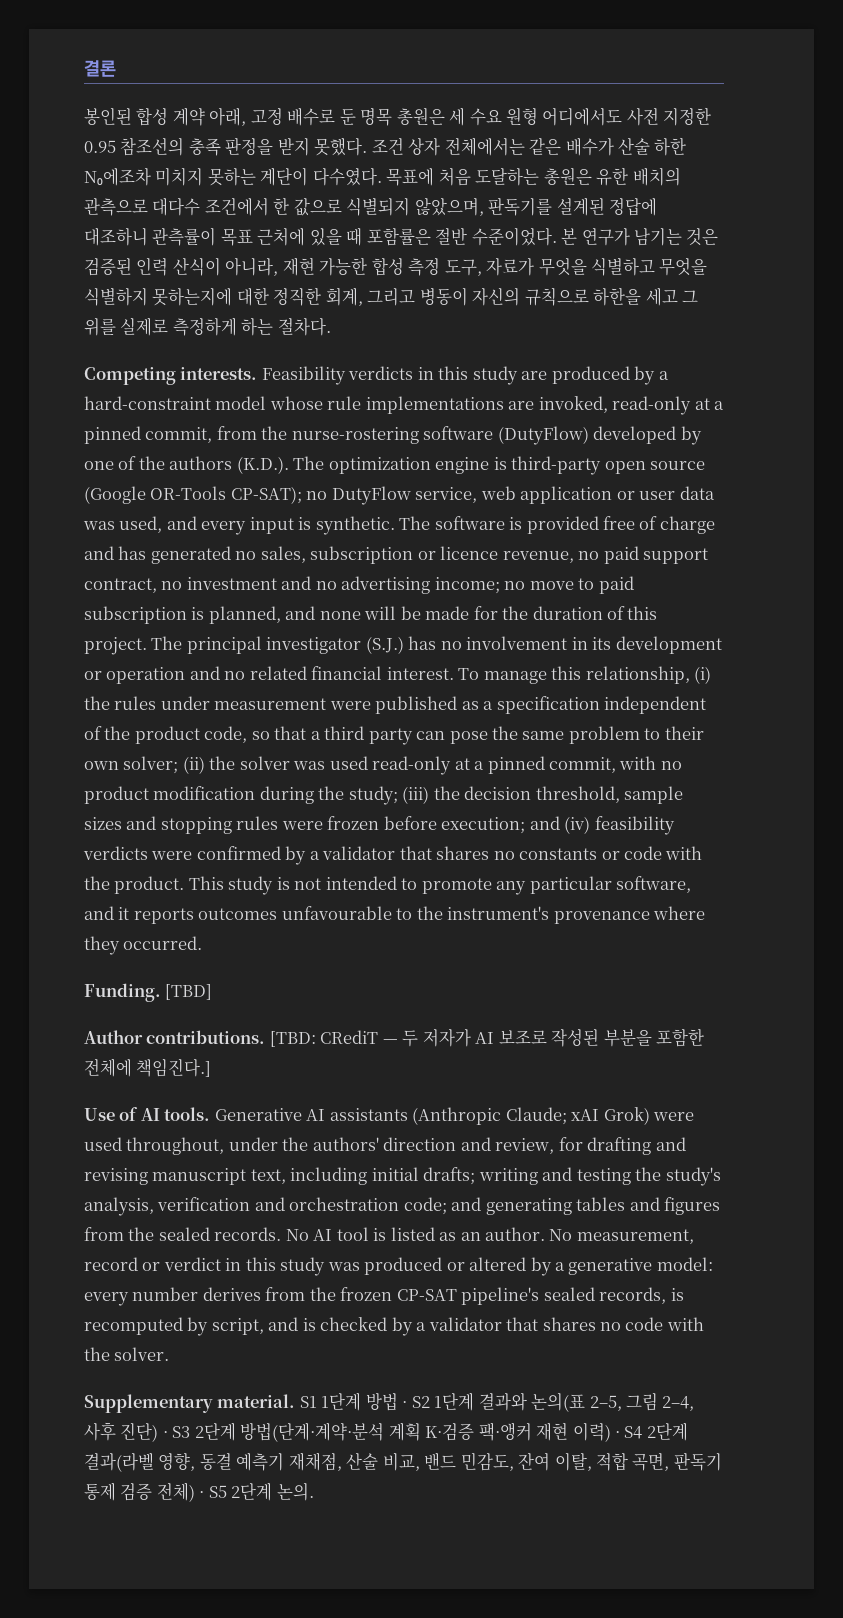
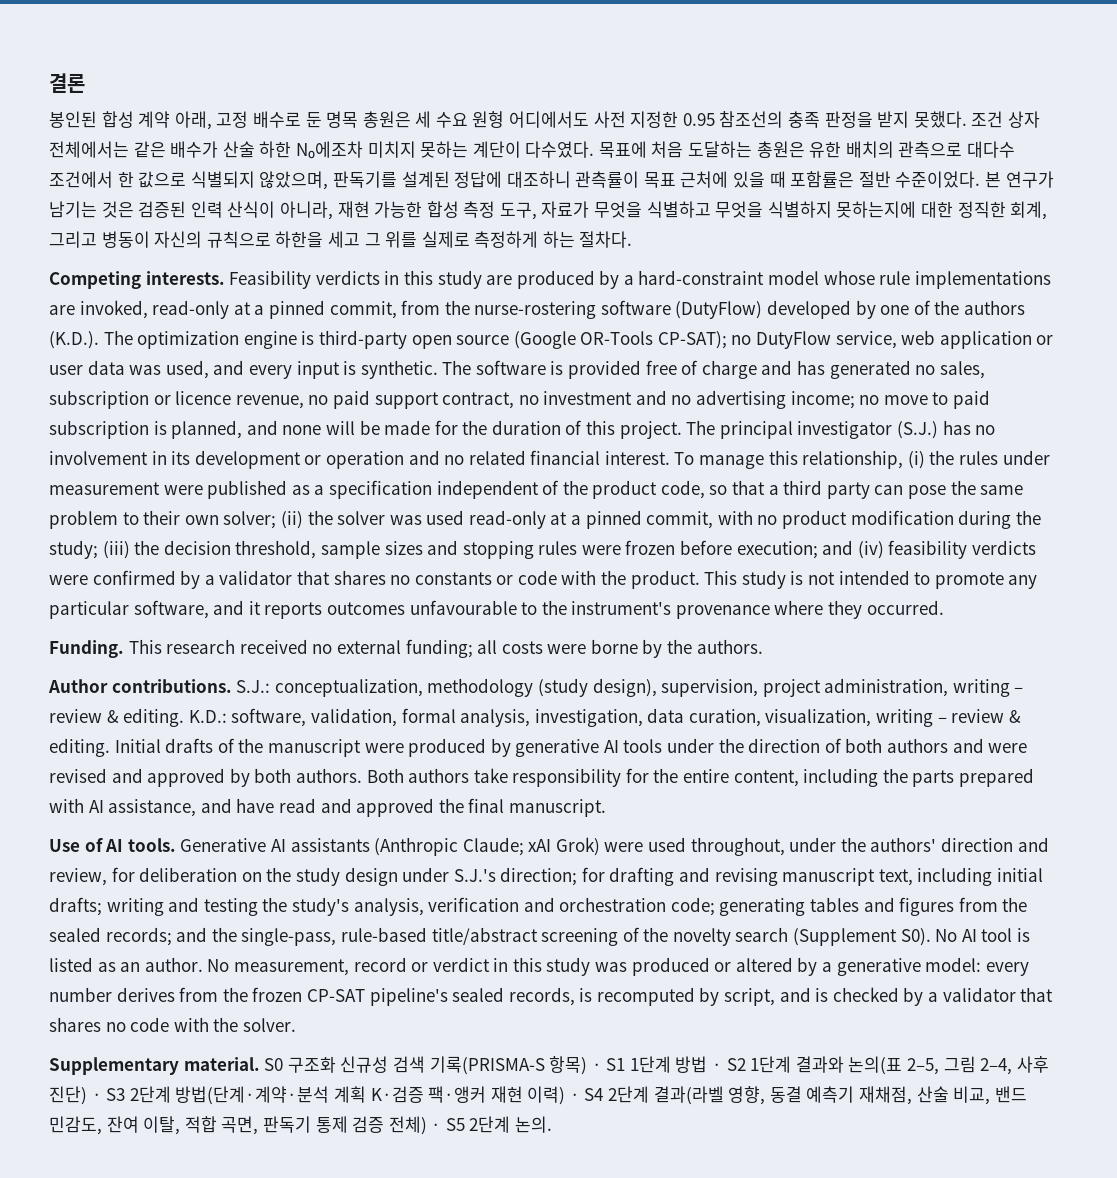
- [TBD]
- Author contributions. [TBD: CRediT — 두 저자가 AI 보조로 작성된 부분을 포함한 전체에 책임진다.]
+ This research received no external funding; all costs were borne by the authors.
+ Author contributions. S.J.: conceptualization, methodology (study design), supervision, project administration, writing – review & editing. K.D.: software, validation, formal analysis, investigation, data curation, visualization, writing – review & editing. Initial drafts of the manuscript were produced by generative AI tools under the direction of both authors and were revised and approved by both authors. Both authors take responsibility for the entire content, including the parts prepared with AI assistance, and have read and approved the final manuscript.
- Generative AI assistants (Anthropic Claude; xAI Grok) were used throughout, under the authors' direction and review, for drafting and revising manuscript text, including initial drafts; writing and testing the study's analysis, verification and orchestration code; and generating tables and figures from the sealed records. No AI tool is listed as an author.
+ Generative AI assistants (Anthropic Claude; xAI Grok) were used throughout, under the authors' direction and review, for deliberation on the study design under S.J.'s direction; for drafting and revising manuscript text, including initial drafts; writing and testing the study's analysis, verification and orchestration code; generating tables and figures from the sealed records; and the single-pass, rule-based title/abstract screening of the novelty search (Supplement S0). No AI tool is listed as an author.
- S1 1단계 방법 · S2 1단계 결과와 논의(표 2–5, 그림 2–4, 사후 진단) · S3 2단계 방법(단계·계약·분석 계획 K·검증 팩·앵커 재현 이력) · S4 2단계 결과(라벨 영향, 동결 예측기 재채점, 산술 비교, 밴드 민감도, 잔여 이탈, 적합 곡면, 판독기 통제 검증 전체) · S5 2단계 논의.
+ S0 구조화 신규성 검색 기록(PRISMA-S 항목) · S1 1단계 방법 · S2 1단계 결과와 논의(표 2–5, 그림 2–4, 사후 진단) · S3 2단계 방법(단계·계약·분석 계획 K·검증 팩·앵커 재현 이력) · S4 2단계 결과(라벨 영향, 동결 예측기 재채점, 산술 비교, 밴드 민감도, 잔여 이탈, 적합 곡면, 판독기 통제 검증 전체) · S5 2단계 논의.

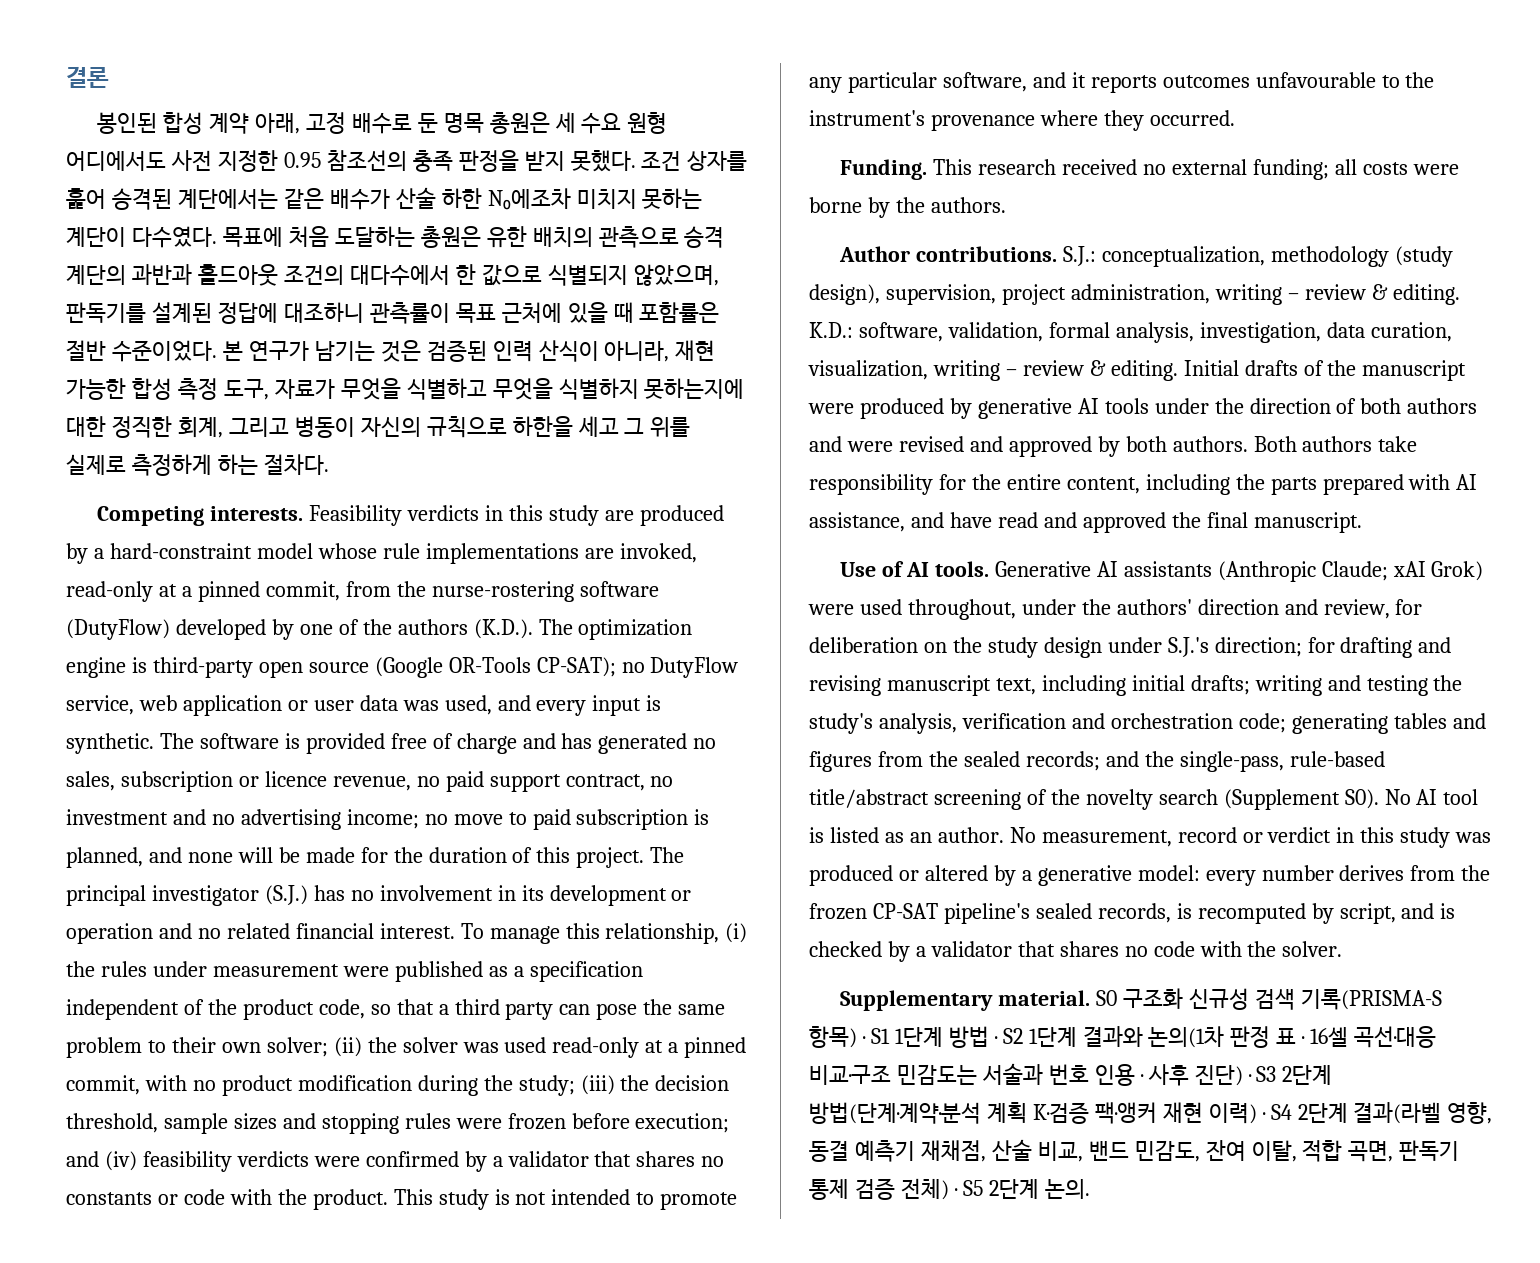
- 조건 상자 전체에서는 같은 배수가 산술 하한 N₀에조차 미치지 못하는 계단이 다수였다.
+ 조건 상자를 훑어 승격된 계단에서는 같은 배수가 산술 하한 N₀에조차 미치지 못하는 계단이 다수였다.
- 목표에 처음 도달하는 총원은 유한 배치의 관측으로 대다수 조건에서 한 값으로 식별되지 않았으며, 판독기를 설계된 정답에 대조하니 관측률이 목표 근처에 있을 때 포함률은 절반 수준이었다.
+ 목표에 처음 도달하는 총원은 유한 배치의 관측으로 승격 계단의 과반과 홀드아웃 조건의 대다수에서 한 값으로 식별되지 않았으며, 판독기를 설계된 정답에 대조하니 관측률이 목표 근처에 있을 때 포함률은 절반 수준이었다.
- S0 구조화 신규성 검색 기록(PRISMA-S 항목) · S1 1단계 방법 · S2 1단계 결과와 논의(표 2–5, 그림 2–4, 사후 진단) · S3 2단계 방법(단계·계약·분석 계획 K·검증 팩·앵커 재현 이력) · S4 2단계 결과(라벨 영향, 동결 예측기 재채점, 산술 비교, 밴드 민감도, 잔여 이탈, 적합 곡면, 판독기 통제 검증 전체) · S5 2단계 논의.
+ S0 구조화 신규성 검색 기록(PRISMA-S 항목) · S1 1단계 방법 · S2 1단계 결과와 논의(1차 판정 표 · 16셀 곡선·대응 비교·구조 민감도는 서술과 번호 인용 · 사후 진단) · S3 2단계 방법(단계·계약·분석 계획 K·검증 팩·앵커 재현 이력) · S4 2단계 결과(라벨 영향, 동결 예측기 재채점, 산술 비교, 밴드 민감도, 잔여 이탈, 적합 곡면, 판독기 통제 검증 전체) · S5 2단계 논의.

